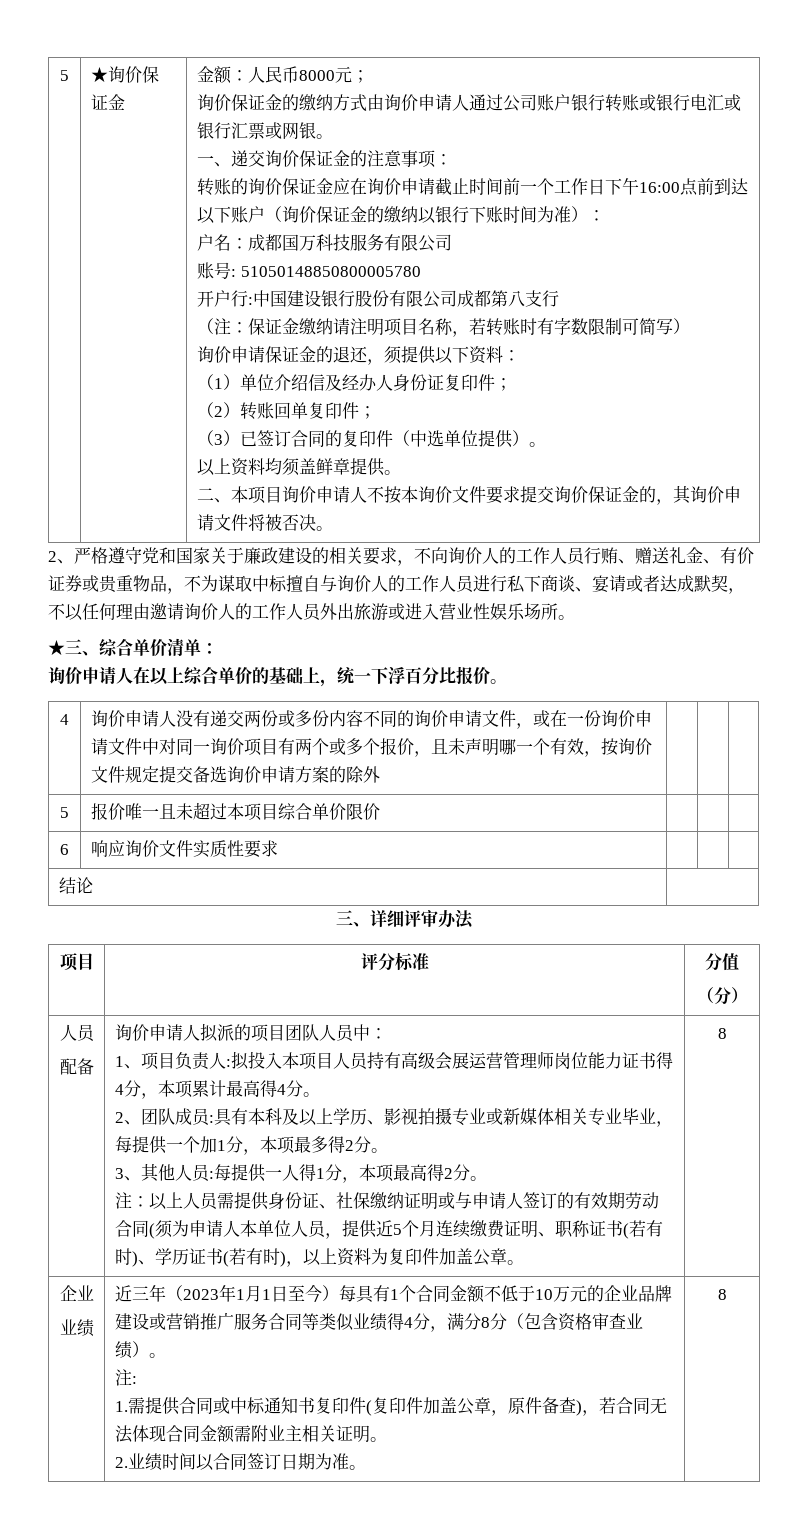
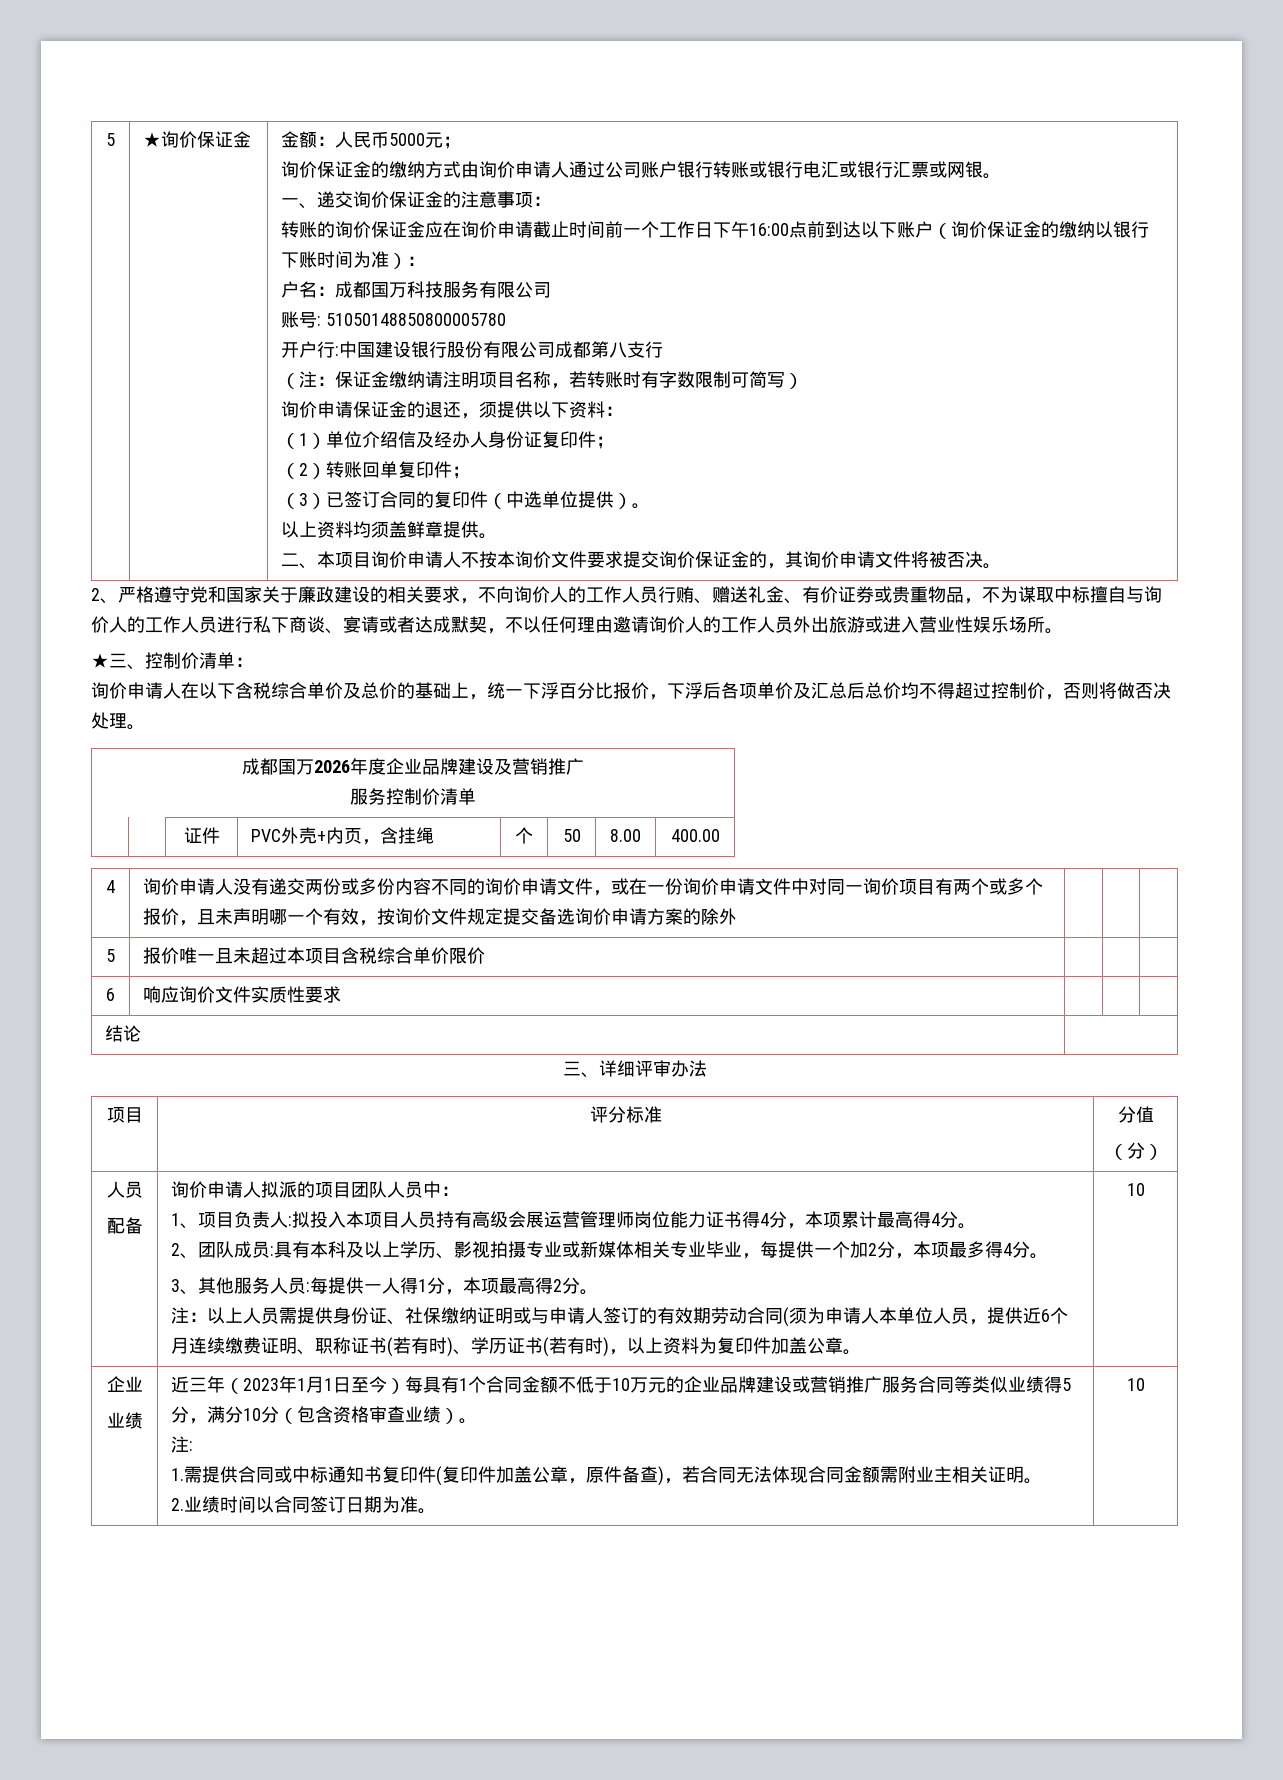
- 金额：人民币8000元；
+ 金额：人民币5000元；
- ★三、综合单价清单：
+ ★三、控制价清单：
- 询价申请人在以上综合单价的基础上，统一下浮百分比报价。
+ 询价申请人在以下含税综合单价及总价的基础上，统一下浮百分比报价，下浮后各项单价及汇总后总价均不得超过控制价，否则将做否决处理。
+ 成都国万2026年度企业品牌建设及营销推广
+ 服务控制价清单
+ | | 证件 | PVC外壳+内页，含挂绳 | 个 | 50 | 8.00 | 400.00
- 5 | 报价唯一且未超过本项目综合单价限价 | | |
+ 5 | 报价唯一且未超过本项目含税综合单价限价 | | |
- 2、团队成员:具有本科及以上学历、影视拍摄专业或新媒体相关专业毕业，每提供一个加1分，本项最多得2分。
+ 2、团队成员:具有本科及以上学历、影视拍摄专业或新媒体相关专业毕业，每提供一个加2分，本项最多得4分。
- 3、其他人员:每提供一人得1分，本项最高得2分。
+ 3、其他服务人员:每提供一人得1分，本项最高得2分。
- 注：以上人员需提供身份证、社保缴纳证明或与申请人签订的有效期劳动合同(须为申请人本单位人员，提供近5个月连续缴费证明、职称证书(若有时)、学历证书(若有时)，以上资料为复印件加盖公章。 | 8
+ 注：以上人员需提供身份证、社保缴纳证明或与申请人签订的有效期劳动合同(须为申请人本单位人员，提供近6个月连续缴费证明、职称证书(若有时)、学历证书(若有时)，以上资料为复印件加盖公章。 | 10
- 近三年（2023年1月1日至今）每具有1个合同金额不低于10万元的企业品牌建设或营销推广服务合同等类似业绩得4分，满分8分（包含资格审查业绩）。
+ 近三年（2023年1月1日至今）每具有1个合同金额不低于10万元的企业品牌建设或营销推广服务合同等类似业绩得5分，满分10分（包含资格审查业绩）。
- 2.业绩时间以合同签订日期为准。 | 8
+ 2.业绩时间以合同签订日期为准。 | 10

